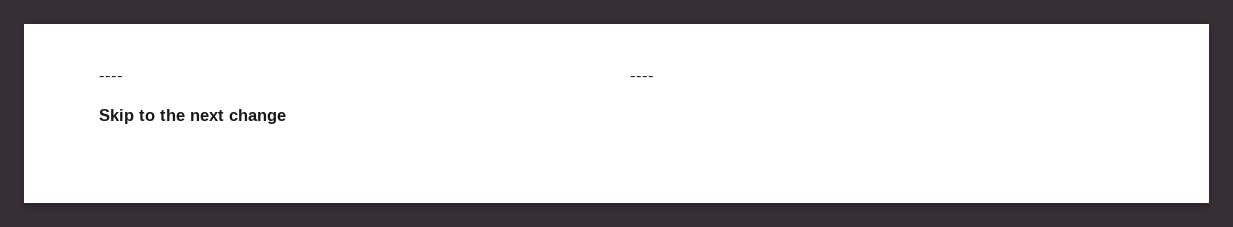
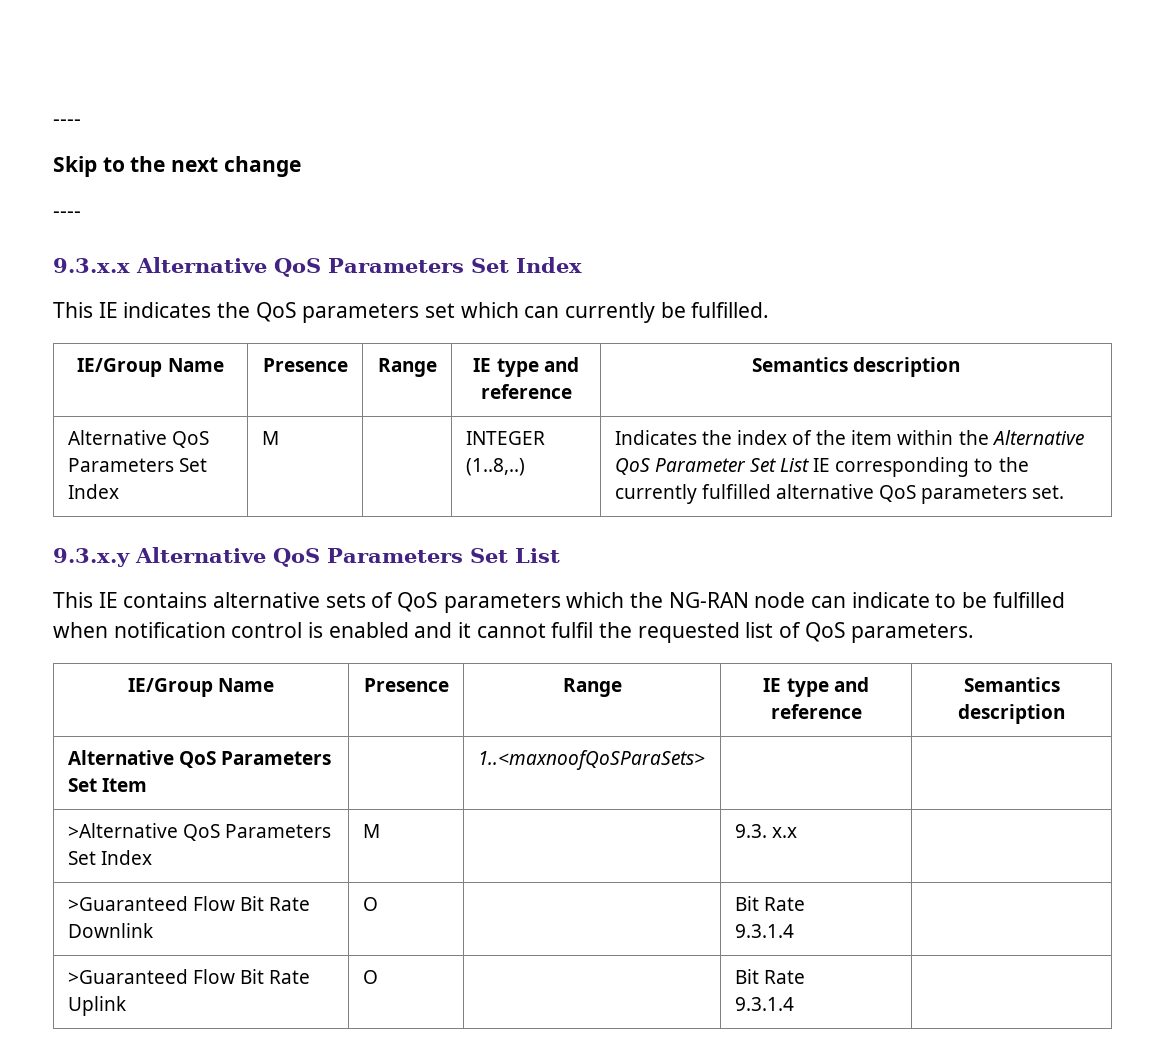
+ 9.3.x.x Alternative QoS Parameters Set Index
+ This IE indicates the QoS parameters set which can currently be fulfilled.
+ IE/Group Name | Presence | Range | IE type and reference | Semantics description
+ Alternative QoS Parameters Set Index | M | | INTEGER (1..8,..) | Indicates the index of the item within the Alternative QoS Parameter Set List IE corresponding to the currently fulfilled alternative QoS parameters set.
+ 9.3.x.y Alternative QoS Parameters Set List
+ This IE contains alternative sets of QoS parameters which the NG-RAN node can indicate to be fulfilled when notification control is enabled and it cannot fulfil the requested list of QoS parameters.
+ IE/Group Name | Presence | Range | IE type and reference | Semantics description
+ Alternative QoS Parameters Set Item | | 1..<maxnoofQoSParaSets> | |
+ >Alternative QoS Parameters Set Index | M | | 9.3. x.x |
+ >Guaranteed Flow Bit Rate Downlink | O | | Bit Rate
+ 9.3.1.4 |
+ >Guaranteed Flow Bit Rate Uplink | O | | Bit Rate
+ 9.3.1.4 |

